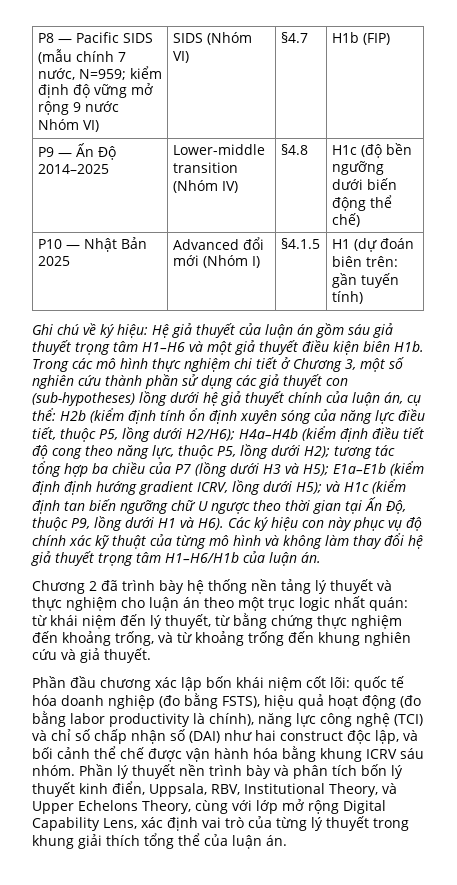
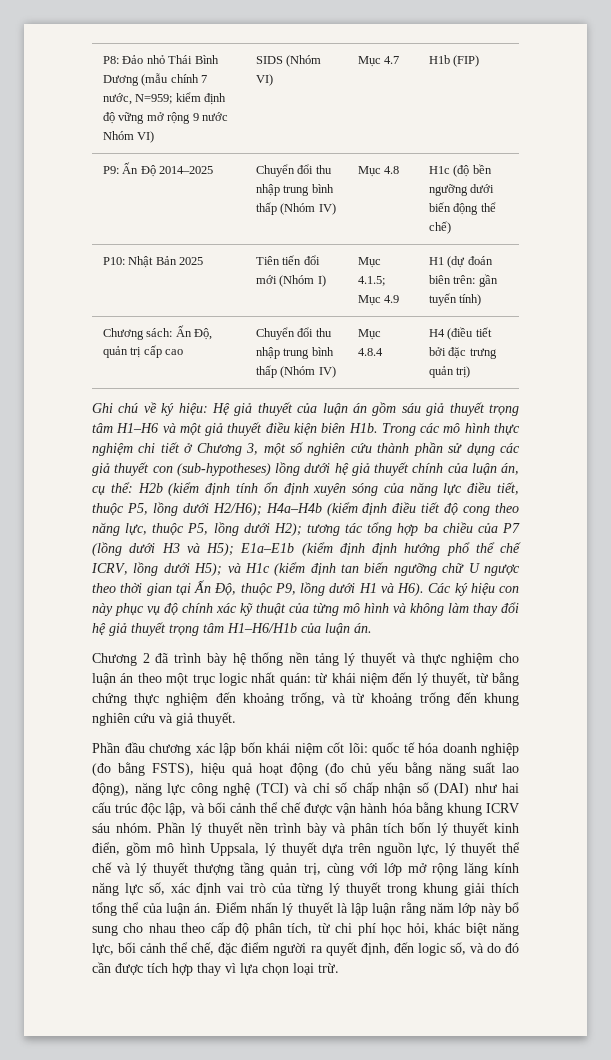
- P8 — Pacific SIDS (mẫu chính 7 nước, N=959; kiểm định độ vững mở rộng 9 nước Nhóm VI) | SIDS (Nhóm VI) | §4.7 | H1b (FIP)
+ P8: Đảo nhỏ Thái Bình Dương (mẫu chính 7 nước, N=959; kiểm định độ vững mở rộng 9 nước Nhóm VI) | SIDS (Nhóm VI) | Mục 4.7 | H1b (FIP)
- P9 — Ấn Độ 2014–2025 | Lower-middle transition (Nhóm IV) | §4.8 | H1c (độ bền ngưỡng dưới biến động thể chế)
+ P9: Ấn Độ 2014–2025 | Chuyển đổi thu nhập trung bình thấp (Nhóm IV) | Mục 4.8 | H1c (độ bền ngưỡng dưới biến động thể chế)
- P10 — Nhật Bản 2025 | Advanced đổi mới (Nhóm I) | §4.1.5 | H1 (dự đoán biên trên: gần tuyến tính)
+ P10: Nhật Bản 2025 | Tiên tiến đổi mới (Nhóm I) | Mục 4.1.5; Mục 4.9 | H1 (dự đoán biên trên: gần tuyến tính)
+ Chương sách: Ấn Độ, quản trị cấp cao | Chuyển đổi thu nhập trung bình thấp (Nhóm IV) | Mục 4.8.4 | H4 (điều tiết bởi đặc trưng quản trị)
- E1a–E1b (kiểm định định hướng gradient ICRV, lồng dưới H5);
+ E1a–E1b (kiểm định định hướng phổ thể chế ICRV, lồng dưới H5);
- Phần đầu chương xác lập bốn khái niệm cốt lõi: quốc tế hóa doanh nghiệp (đo bằng FSTS), hiệu quả hoạt động (đo bằng labor productivity là chính), năng lực công nghệ (TCI) và chỉ số chấp nhận số (DAI) như hai construct độc lập, và bối cảnh thể chế được vận hành hóa bằng khung ICRV sáu nhóm.
+ Phần đầu chương xác lập bốn khái niệm cốt lõi: quốc tế hóa doanh nghiệp (đo bằng FSTS), hiệu quả hoạt động (đo chủ yếu bằng năng suất lao động), năng lực công nghệ (TCI) và chỉ số chấp nhận số (DAI) như hai cấu trúc độc lập, và bối cảnh thể chế được vận hành hóa bằng khung ICRV sáu nhóm.
- Phần lý thuyết nền trình bày và phân tích bốn lý thuyết kinh điển, Uppsala, RBV, Institutional Theory, và Upper Echelons Theory, cùng với lớp mở rộng Digital Capability Lens, xác định vai trò của từng lý thuyết trong khung giải thích tổng thể của luận án.
+ Phần lý thuyết nền trình bày và phân tích bốn lý thuyết kinh điển, gồm mô hình Uppsala, lý thuyết dựa trên nguồn lực, lý thuyết thể chế và lý thuyết thượng tầng quản trị, cùng với lớp mở rộng lăng kính năng lực số, xác định vai trò của từng lý thuyết trong khung giải thích tổng thể của luận án.
+ Điểm nhấn lý thuyết là lập luận rằng năm lớp này bổ sung cho nhau theo cấp độ phân tích, từ chi phí học hỏi, khác biệt năng lực, bối cảnh thể chế, đặc điểm người ra quyết định, đến logic số, và do đó cần được tích hợp thay vì lựa chọn loại trừ.

